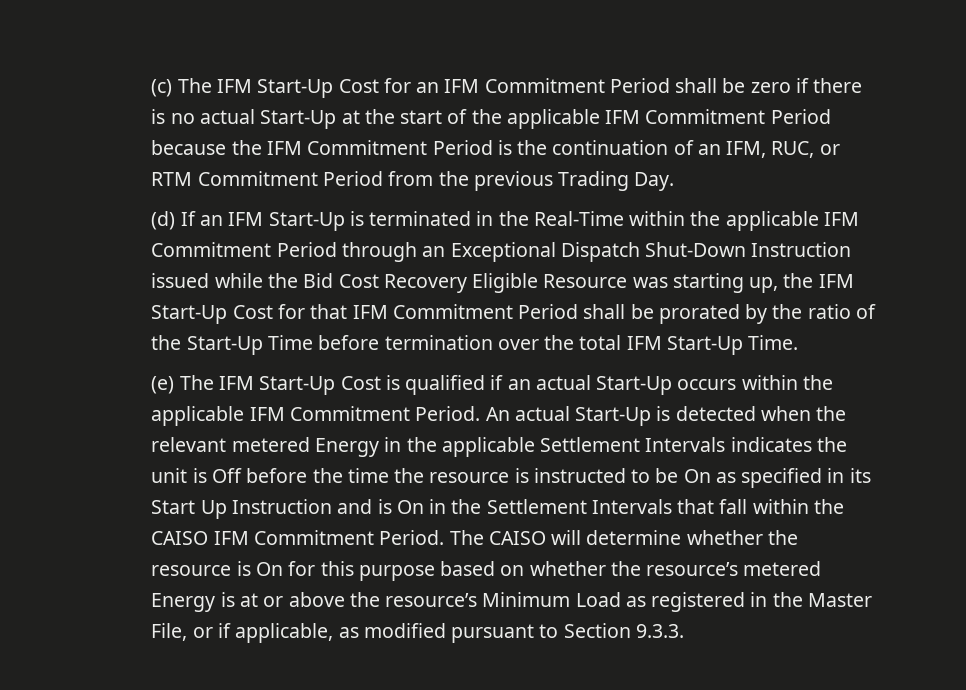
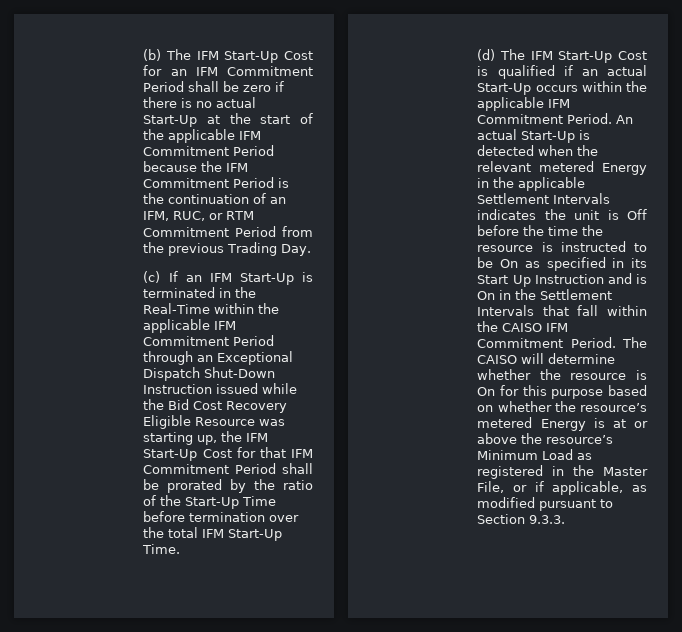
- (c) The IFM Start-Up Cost for an IFM Commitment Period shall be zero if there is no actual Start-Up at the start of the applicable IFM Commitment Period because the IFM Commitment Period is the continuation of an IFM, RUC, or RTM Commitment Period from the previous Trading Day.
+ (b) The IFM Start-Up Cost for an IFM Commitment Period shall be zero if there is no actual Start-Up at the start of the applicable IFM Commitment Period because the IFM Commitment Period is the continuation of an IFM, RUC, or RTM Commitment Period from the previous Trading Day.
- (d) If an IFM Start-Up is terminated in the Real-Time within the applicable IFM Commitment Period through an Exceptional Dispatch Shut-Down Instruction issued while the Bid Cost Recovery Eligible Resource was starting up, the IFM Start-Up Cost for that IFM Commitment Period shall be prorated by the ratio of the Start-Up Time before termination over the total IFM Start-Up Time.
+ (c) If an IFM Start-Up is terminated in the Real-Time within the applicable IFM Commitment Period through an Exceptional Dispatch Shut-Down Instruction issued while the Bid Cost Recovery Eligible Resource was starting up, the IFM Start-Up Cost for that IFM Commitment Period shall be prorated by the ratio of the Start-Up Time before termination over the total IFM Start-Up Time.
- (e) The IFM Start-Up Cost is qualified if an actual Start-Up occurs within the applicable IFM Commitment Period.
+ (d) The IFM Start-Up Cost is qualified if an actual Start-Up occurs within the applicable IFM Commitment Period.

